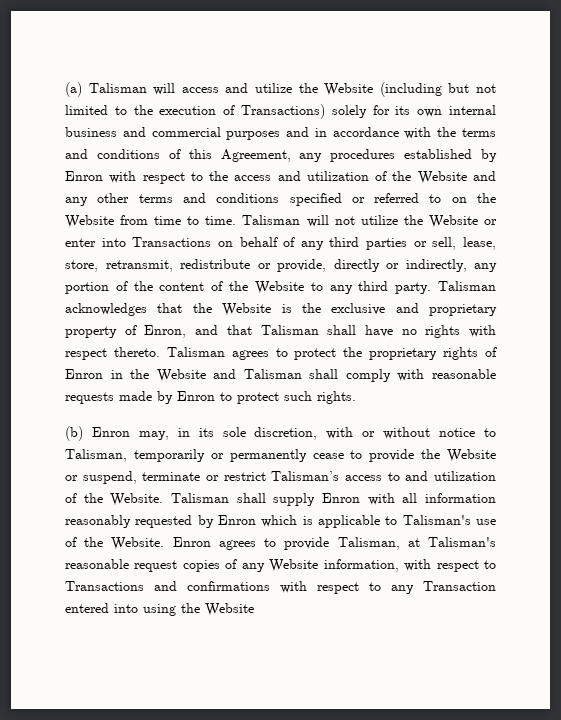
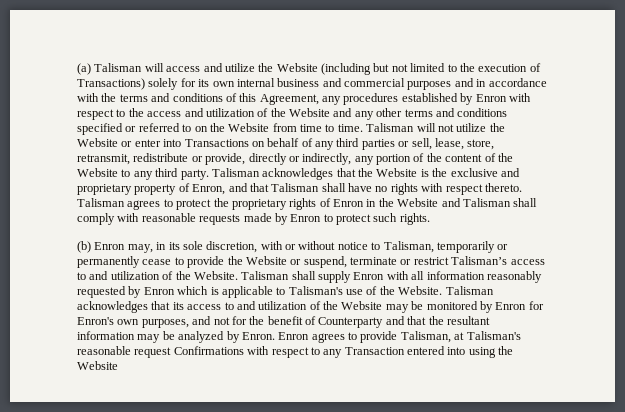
+ Talisman acknowledges that its access to and utilization of the Website may be monitored by Enron for Enron's own purposes, and not for the benefit of Counterparty and that the resultant information may be analyzed by Enron.
- Enron agrees to provide Talisman, at Talisman's reasonable request copies of any Website information, with respect to Transactions and confirmations with respect to any Transaction entered into using the Website
+ Enron agrees to provide Talisman, at Talisman's reasonable request Confirmations with respect to any Transaction entered into using the Website

